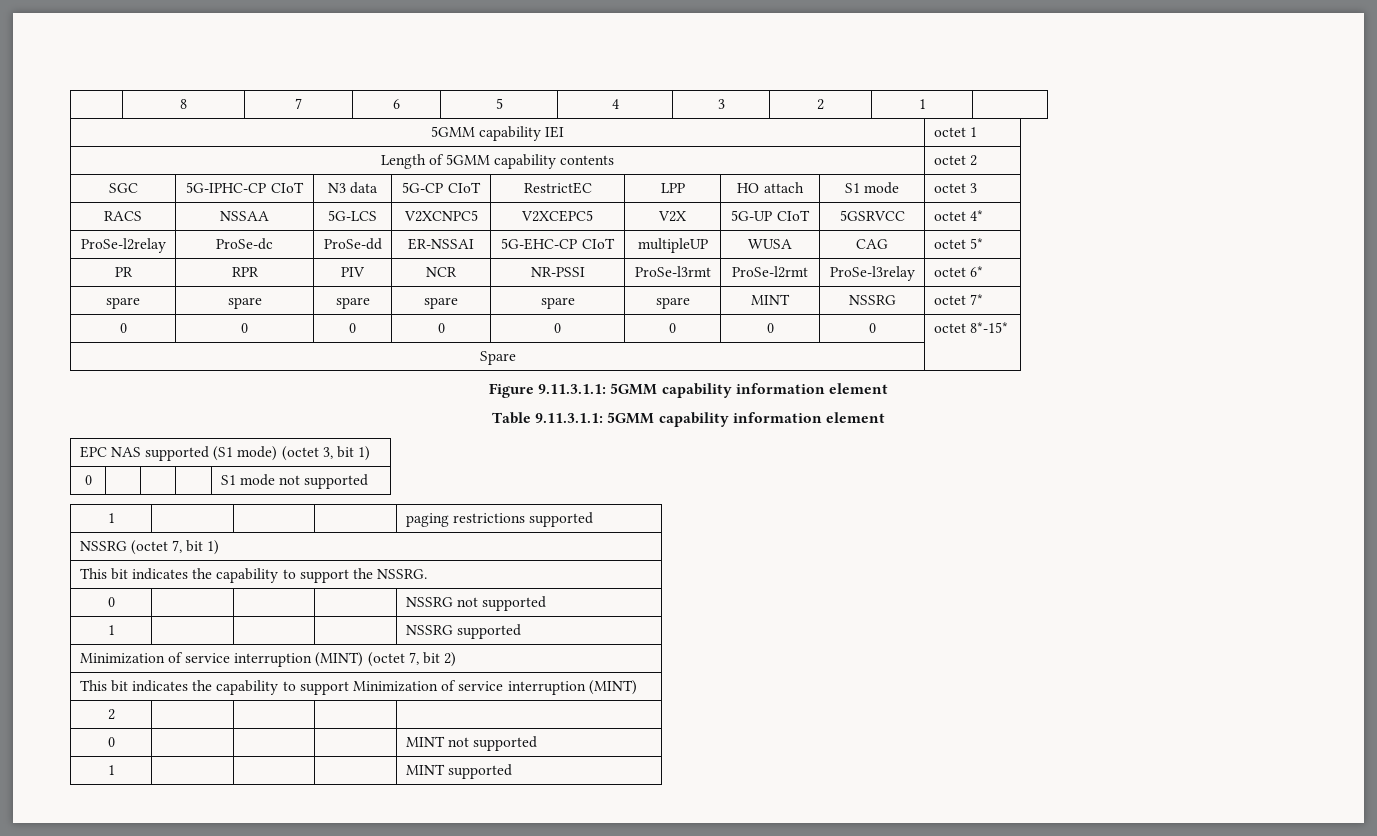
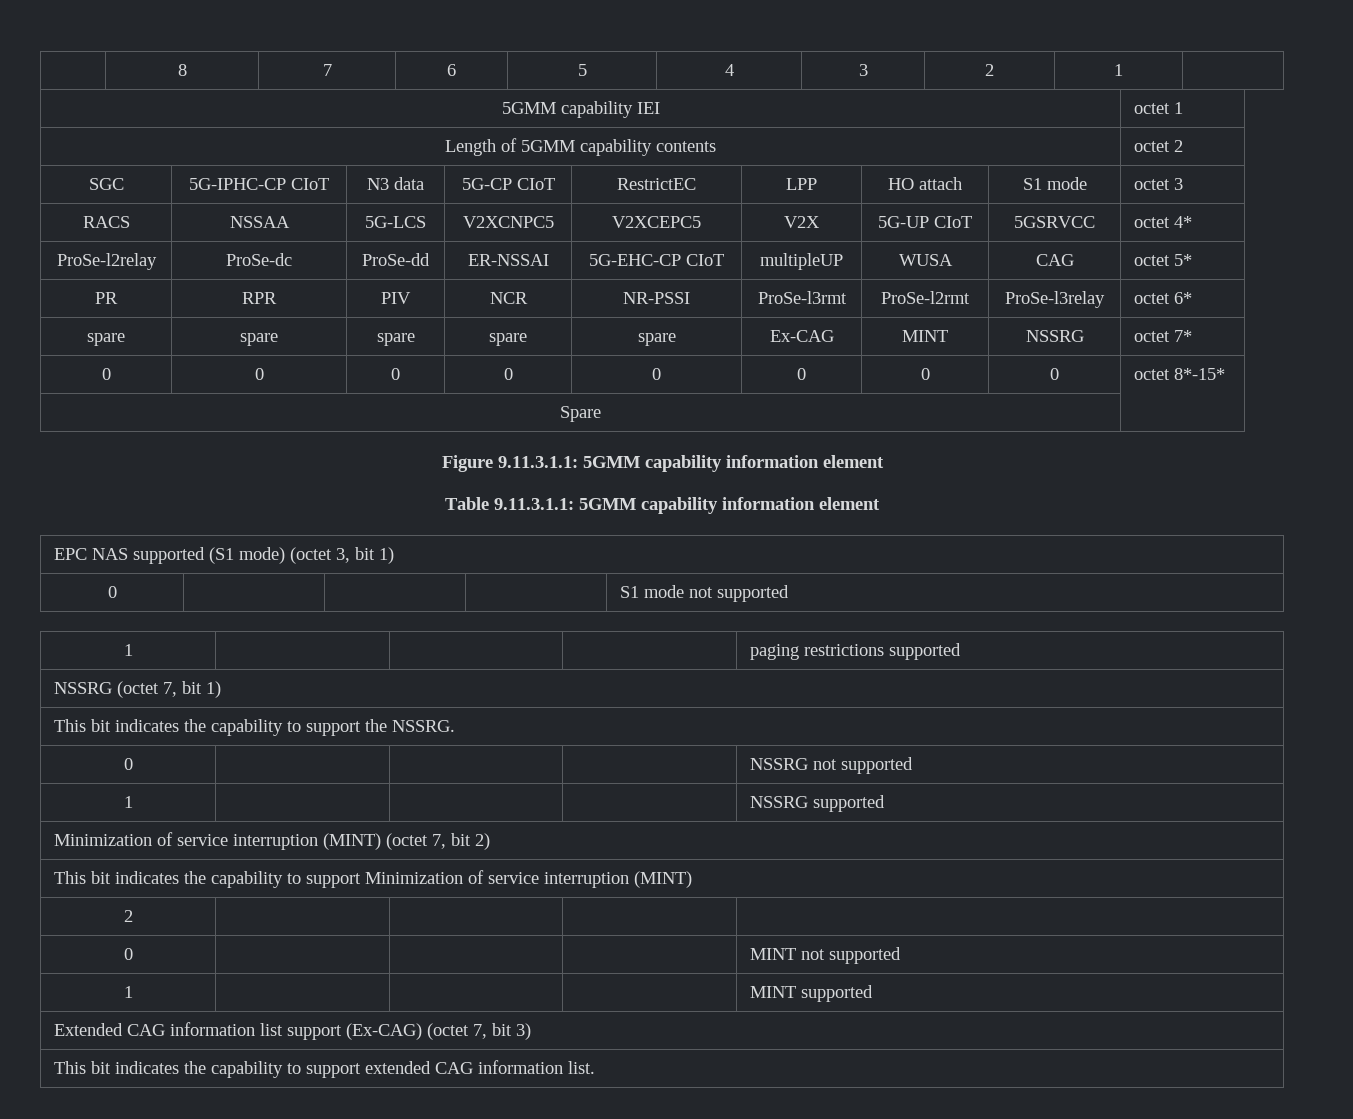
- spare | spare | spare | spare | spare | spare | MINT | NSSRG | octet 7*
+ spare | spare | spare | spare | spare | Ex-CAG | MINT | NSSRG | octet 7*
+ Extended CAG information list support (Ex-CAG) (octet 7, bit 3)
+ This bit indicates the capability to support extended CAG information list.

